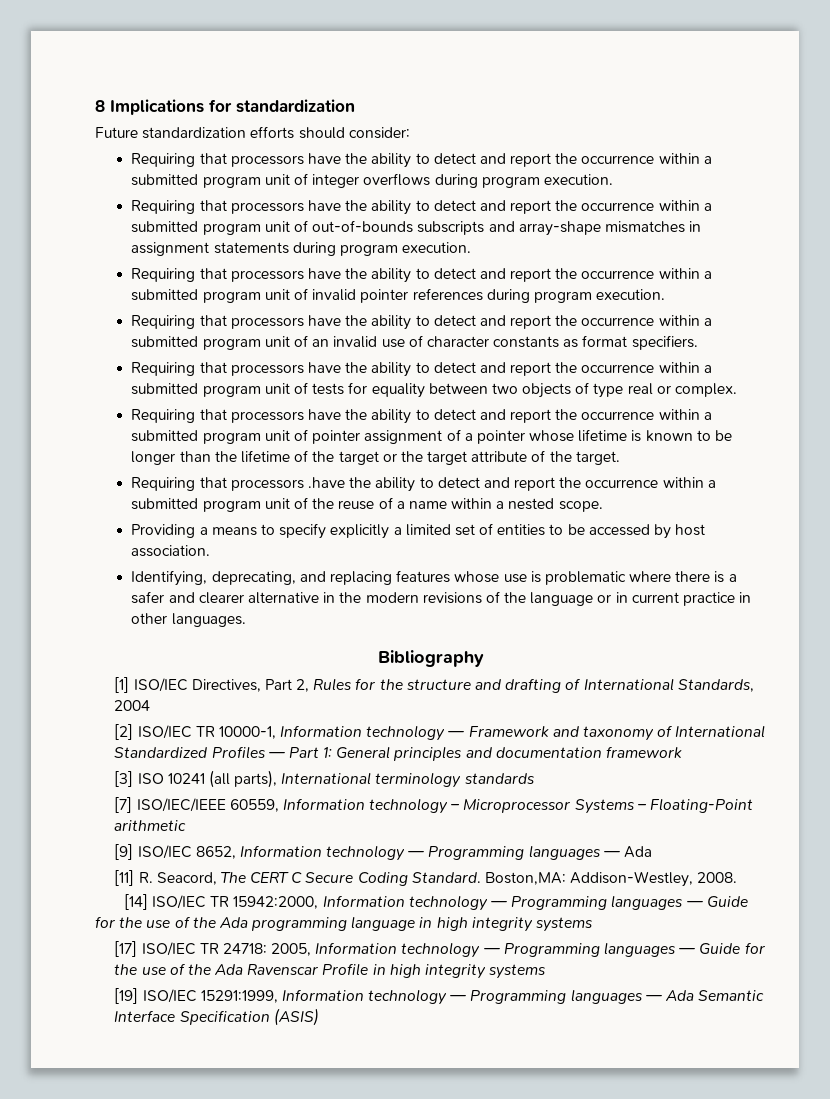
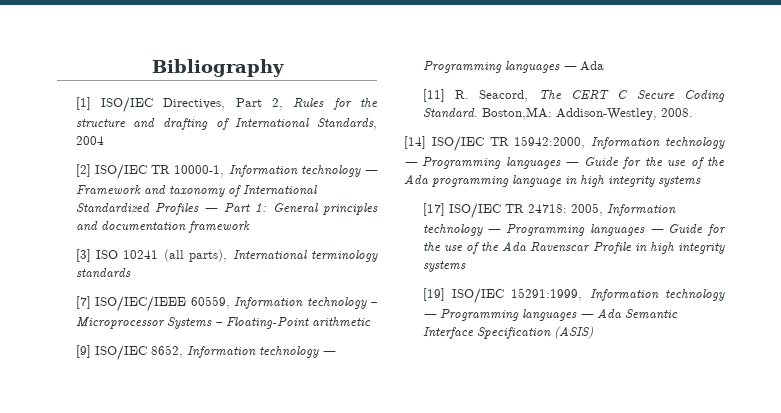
- 8 Implications for standardization
- Future standardization efforts should consider:
- Requiring that processors have the ability to detect and report the occurrence within a submitted program unit of integer overflows during program execution.
- Requiring that processors have the ability to detect and report the occurrence within a submitted program unit of out-of-bounds subscripts and array-shape mismatches in assignment statements during program execution.
- Requiring that processors have the ability to detect and report the occurrence within a submitted program unit of invalid pointer references during program execution.
- Requiring that processors have the ability to detect and report the occurrence within a submitted program unit of an invalid use of character constants as format specifiers.
- Requiring that processors have the ability to detect and report the occurrence within a submitted program unit of tests for equality between two objects of type real or complex.
- Requiring that processors have the ability to detect and report the occurrence within a submitted program unit of pointer assignment of a pointer whose lifetime is known to be longer than the lifetime of the target or the target attribute of the target.
- Requiring that processors .have the ability to detect and report the occurrence within a submitted program unit of the reuse of a name within a nested scope.
- Providing a means to specify explicitly a limited set of entities to be accessed by host association.
- Identifying, deprecating, and replacing features whose use is problematic where there is a safer and clearer alternative in the modern revisions of the language or in current practice in other languages.

